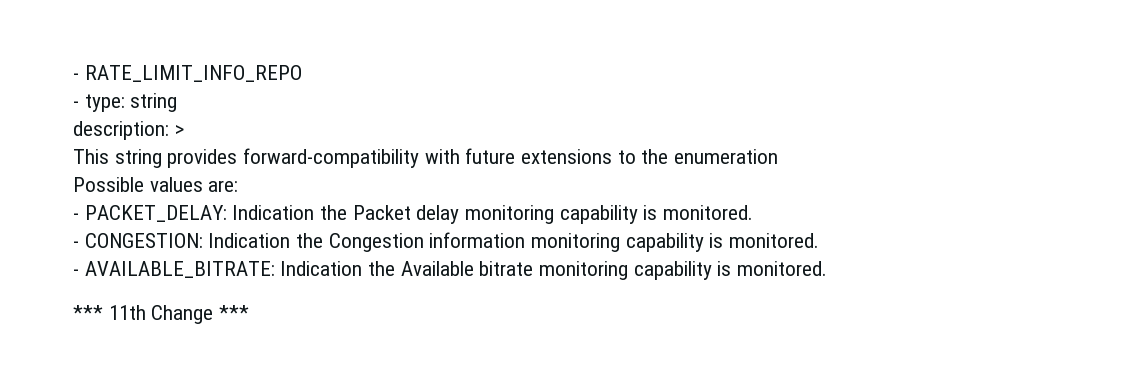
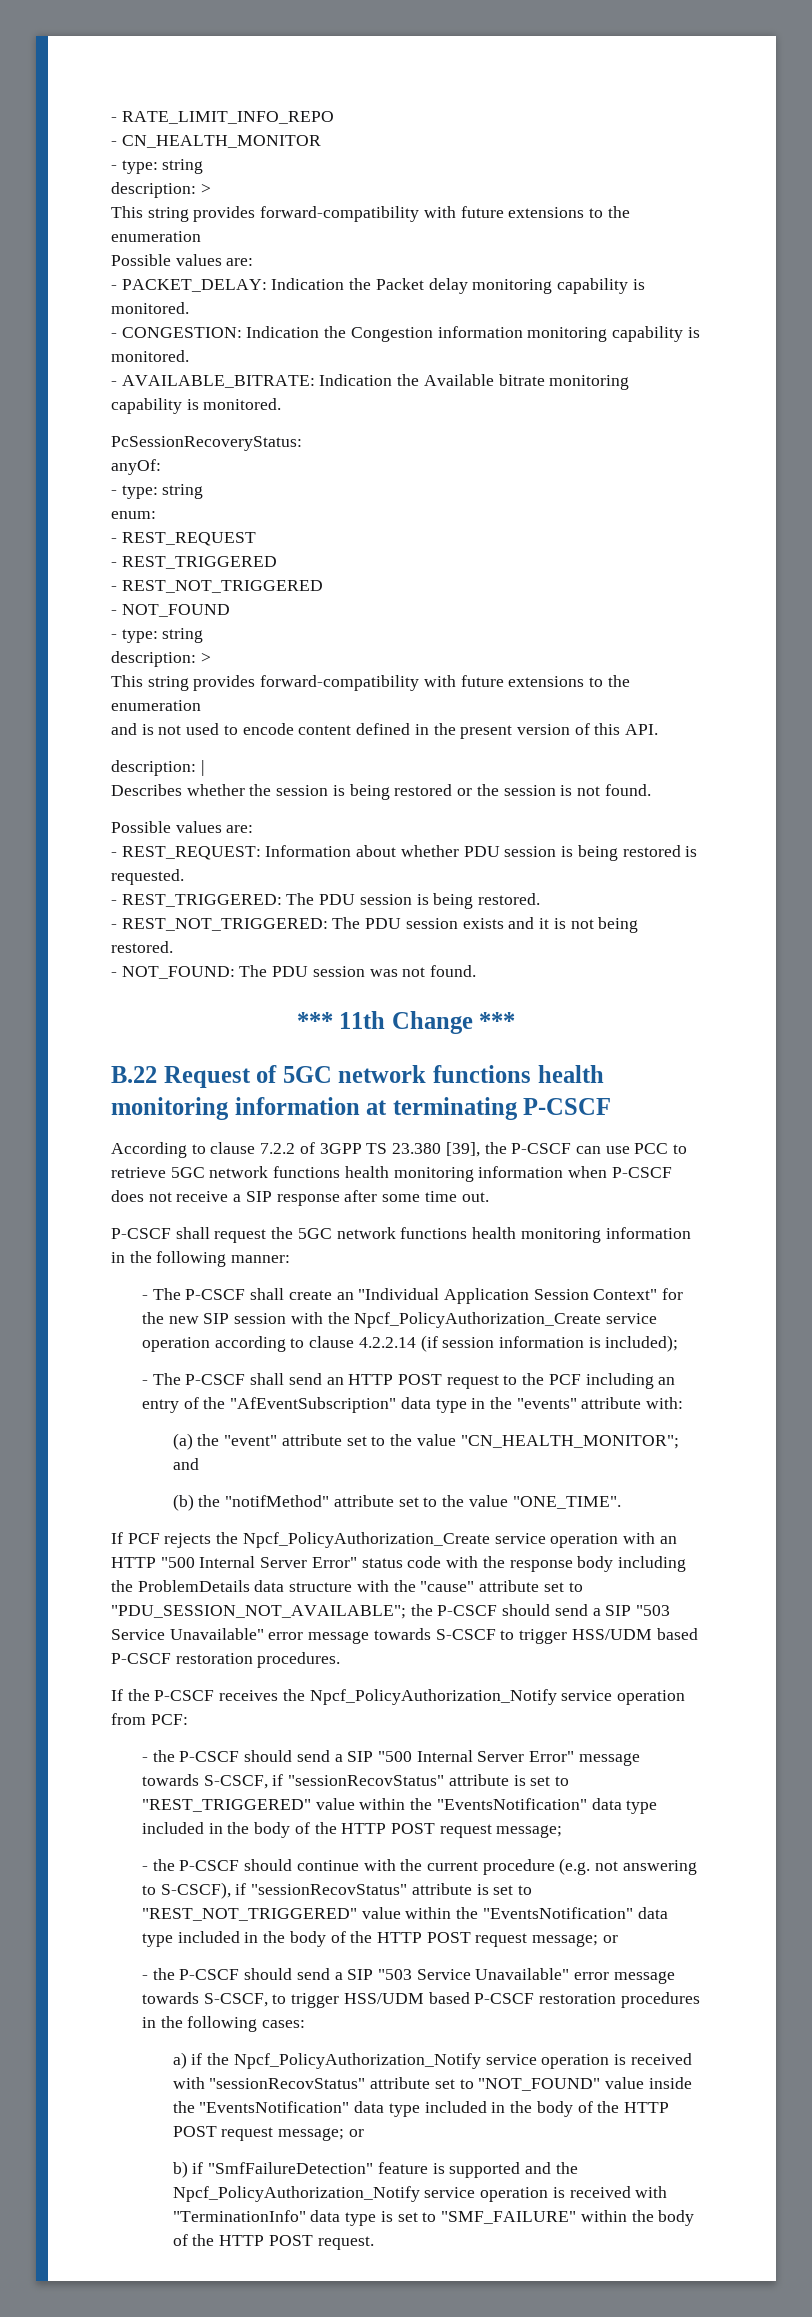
+ - CN_HEALTH_MONITOR
+ PcSessionRecoveryStatus:
+ anyOf:
+ - type: string
+ enum:
+ - REST_REQUEST
+ - REST_TRIGGERED
+ - REST_NOT_TRIGGERED
+ - NOT_FOUND
+ - type: string
+ description: >
+ This string provides forward-compatibility with future extensions to the enumeration
+ and is not used to encode content defined in the present version of this API.
+ description: |
+ Describes whether the session is being restored or the session is not found.
+ Possible values are:
+ - REST_REQUEST: Information about whether PDU session is being restored is requested.
+ - REST_TRIGGERED: The PDU session is being restored.
+ - REST_NOT_TRIGGERED: The PDU session exists and it is not being restored.
+ - NOT_FOUND: The PDU session was not found.
  *** 11th Change ***
+ B.22 Request of 5GC network functions health monitoring information at terminating P-CSCF
+ According to clause 7.2.2 of 3GPP TS 23.380 [39], the P-CSCF can use PCC to retrieve 5GC network functions health monitoring information when P-CSCF does not receive a SIP response after some time out.
+ P-CSCF shall request the 5GC network functions health monitoring information in the following manner:
+ - The P-CSCF shall create an "Individual Application Session Context" for the new SIP session with the Npcf_PolicyAuthorization_Create service operation according to clause 4.2.2.14 (if session information is included);
+ - The P-CSCF shall send an HTTP POST request to the PCF including an entry of the "AfEventSubscription" data type in the "events" attribute with:
+ (a) the "event" attribute set to the value "CN_HEALTH_MONITOR"; and
+ (b) the "notifMethod" attribute set to the value "ONE_TIME".
+ If PCF rejects the Npcf_PolicyAuthorization_Create service operation with an HTTP "500 Internal Server Error" status code with the response body including the ProblemDetails data structure with the "cause" attribute set to "PDU_SESSION_NOT_AVAILABLE"; the P-CSCF should send a SIP "503 Service Unavailable" error message towards S-CSCF to trigger HSS/UDM based P-CSCF restoration procedures.
+ If the P-CSCF receives the Npcf_PolicyAuthorization_Notify service operation from PCF:
+ - the P-CSCF should send a SIP "500 Internal Server Error" message towards S-CSCF, if "sessionRecovStatus" attribute is set to "REST_TRIGGERED" value within the "EventsNotification" data type included in the body of the HTTP POST request message;
+ - the P-CSCF should continue with the current procedure (e.g. not answering to S-CSCF), if "sessionRecovStatus" attribute is set to "REST_NOT_TRIGGERED" value within the "EventsNotification" data type included in the body of the HTTP POST request message; or
+ - the P-CSCF should send a SIP "503 Service Unavailable" error message towards S-CSCF, to trigger HSS/UDM based P-CSCF restoration procedures in the following cases:
+ a) if the Npcf_PolicyAuthorization_Notify service operation is received with "sessionRecovStatus" attribute set to "NOT_FOUND" value inside the "EventsNotification" data type included in the body of the HTTP POST request message; or
+ b) if "SmfFailureDetection" feature is supported and the Npcf_PolicyAuthorization_Notify service operation is received with "TerminationInfo" data type is set to "SMF_FAILURE" within the body of the HTTP POST request.

